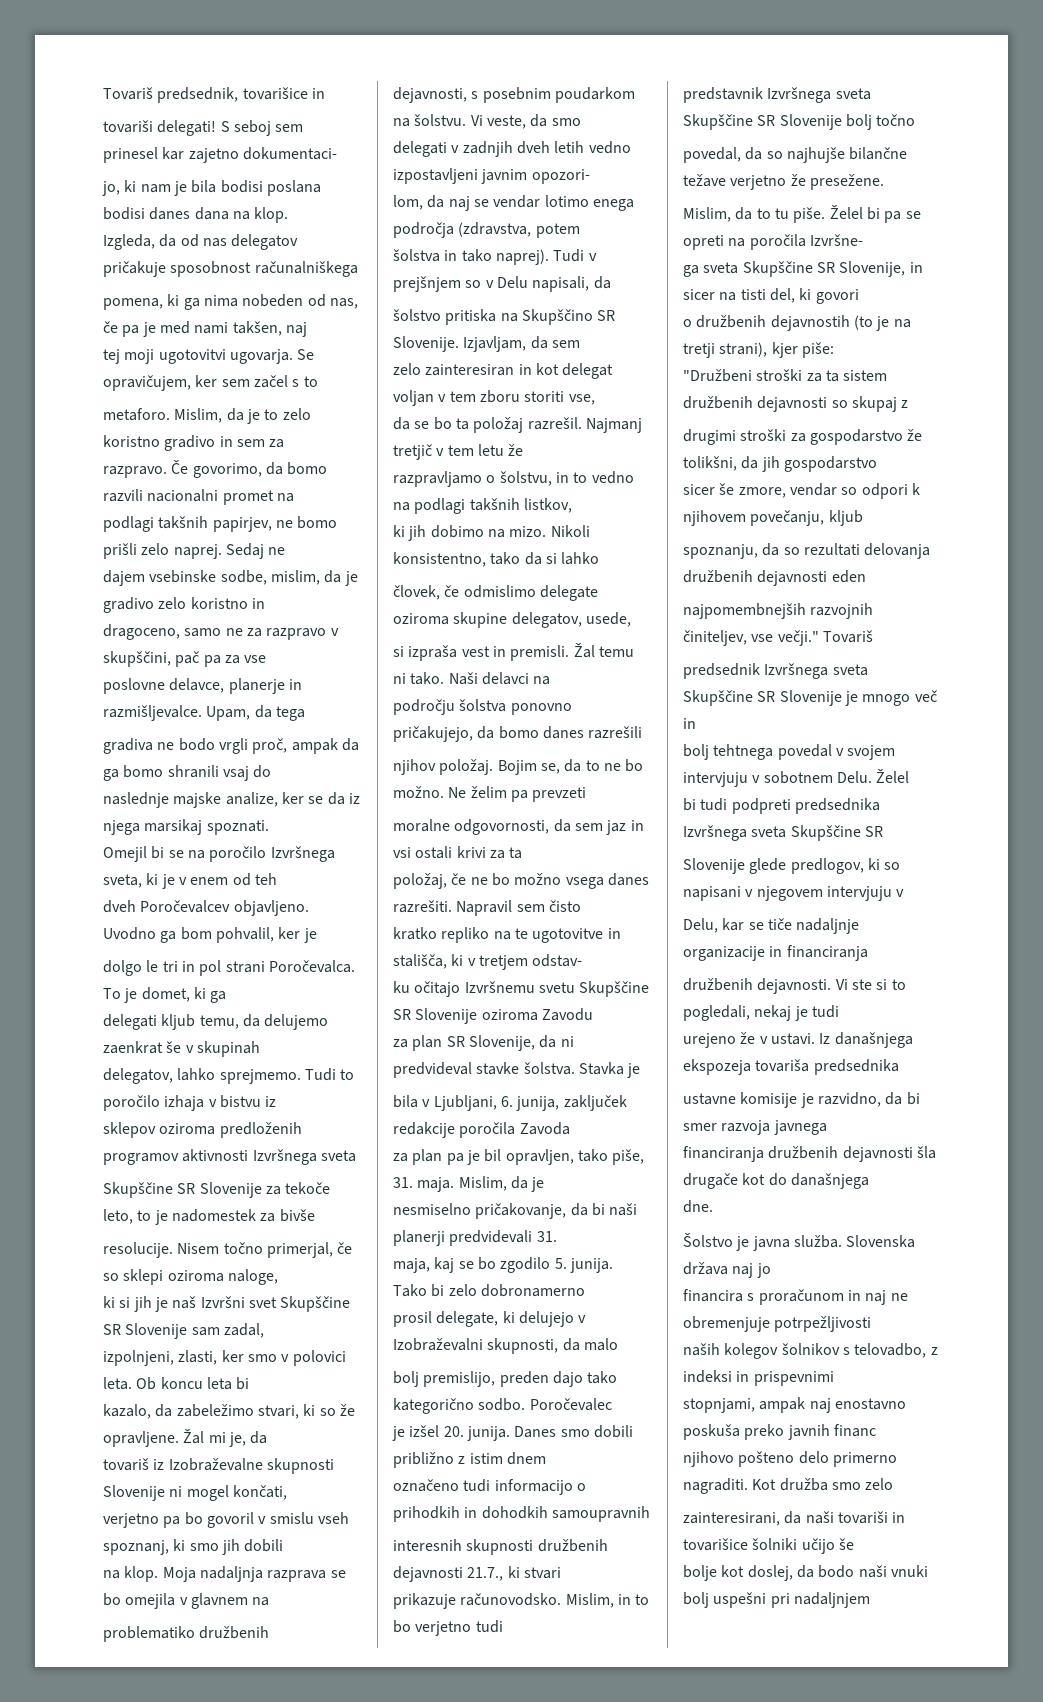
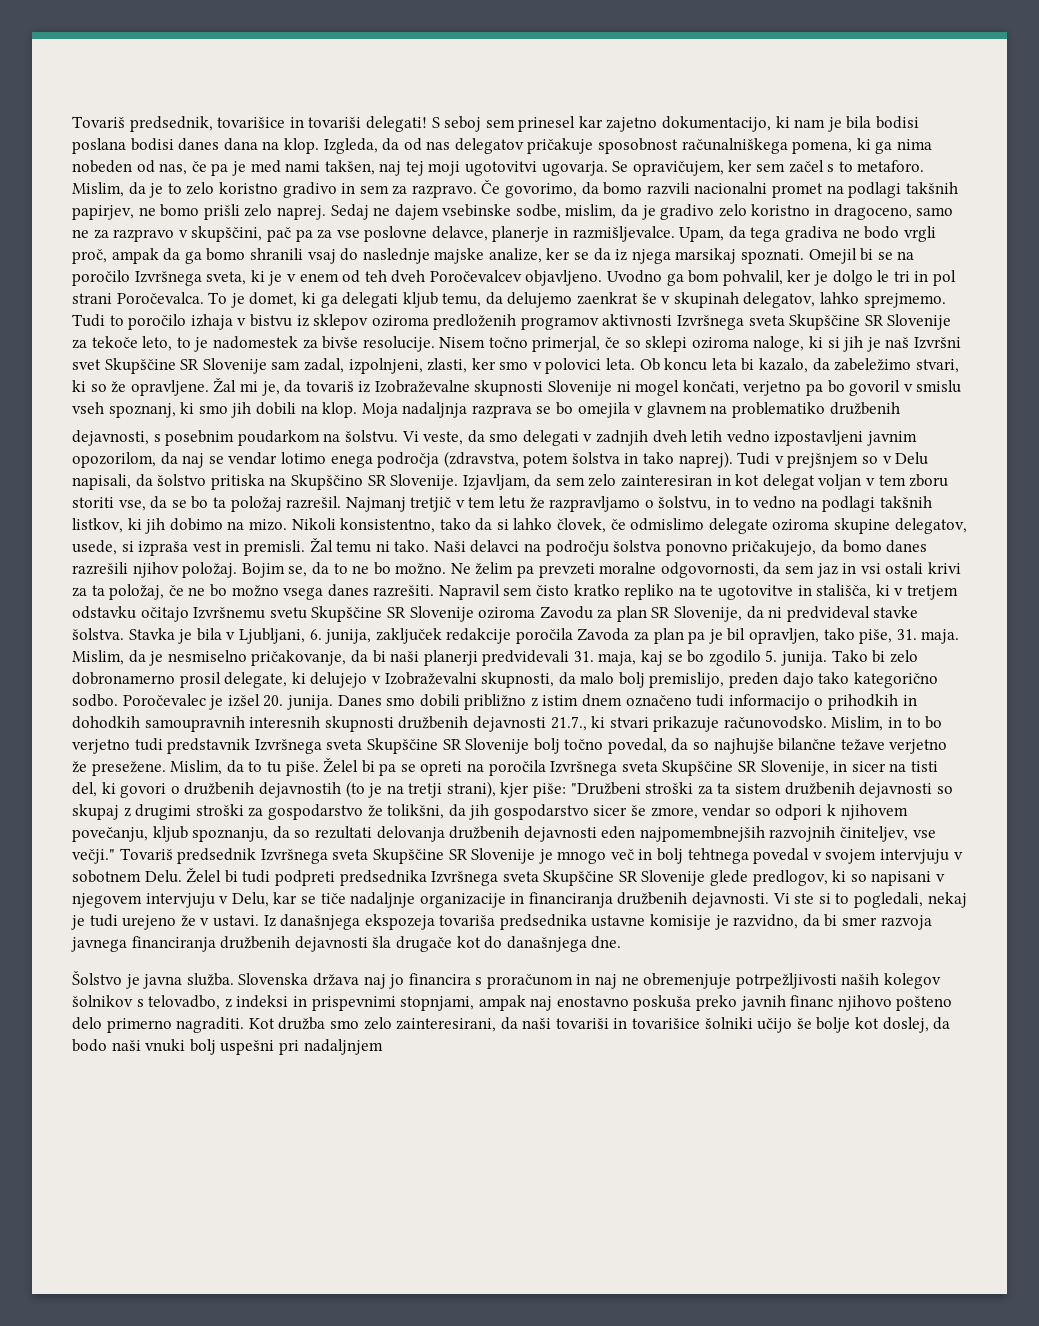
- Tovariš predsednik, tovarišice in
- tovariši delegati!
+ Tovariš predsednik, tovarišice in tovariši delegati!
- S seboj sem prinesel kar zajetno dokumentaci-
- jo, ki nam je bila bodisi poslana bodisi danes dana na klop.
- Izgleda, da od nas delegatov pričakuje sposobnost računalniškega
- pomena, ki ga nima nobeden od nas, če pa je med nami takšen, naj
- tej moji ugotovitvi ugovarja.
+ S seboj sem prinesel kar zajetno dokumentacijo, ki nam je bila bodisi poslana bodisi danes dana na klop. Izgleda, da od nas delegatov pričakuje sposobnost računalniškega pomena, ki ga nima nobeden od nas, če pa je med nami takšen, naj tej moji ugotovitvi ugovarja.
- Se opravičujem, ker sem začel s to
- metaforo.
+ Se opravičujem, ker sem začel s to metaforo.
- Mislim, da je to zelo koristno gradivo in sem za
- razpravo.
+ Mislim, da je to zelo koristno gradivo in sem za razpravo.
- Če govorimo, da bomo razvili nacionalni promet na
- podlagi takšnih papirjev, ne bomo prišli zelo naprej.
+ Če govorimo, da bomo razvili nacionalni promet na podlagi takšnih papirjev, ne bomo prišli zelo naprej.
- Sedaj ne
- dajem vsebinske sodbe, mislim, da je gradivo zelo koristno in
- dragoceno, samo ne za razpravo v skupščini, pač pa za vse
- poslovne delavce, planerje in razmišljevalce.
+ Sedaj ne dajem vsebinske sodbe, mislim, da je gradivo zelo koristno in dragoceno, samo ne za razpravo v skupščini, pač pa za vse poslovne delavce, planerje in razmišljevalce.
- Upam, da tega
- gradiva ne bodo vrgli proč, ampak da ga bomo shranili vsaj do
- naslednje majske analize, ker se da iz njega marsikaj spoznati.
- Omejil bi se na poročilo Izvršnega sveta, ki je v enem od teh
- dveh Poročevalcev objavljeno.
+ Upam, da tega gradiva ne bodo vrgli proč, ampak da ga bomo shranili vsaj do naslednje majske analize, ker se da iz njega marsikaj spoznati. Omejil bi se na poročilo Izvršnega sveta, ki je v enem od teh dveh Poročevalcev objavljeno.
- Uvodno ga bom pohvalil, ker je
- dolgo le tri in pol strani Poročevalca.
+ Uvodno ga bom pohvalil, ker je dolgo le tri in pol strani Poročevalca.
- To je domet, ki ga
- delegati kljub temu, da delujemo zaenkrat še v skupinah
- delegatov, lahko sprejmemo.
+ To je domet, ki ga delegati kljub temu, da delujemo zaenkrat še v skupinah delegatov, lahko sprejmemo.
- Tudi to poročilo izhaja v bistvu iz
- sklepov oziroma predloženih programov aktivnosti Izvršnega sveta
- Skupščine SR Slovenije za tekoče leto, to je nadomestek za bivše
- resolucije.
+ Tudi to poročilo izhaja v bistvu iz sklepov oziroma predloženih programov aktivnosti Izvršnega sveta Skupščine SR Slovenije za tekoče leto, to je nadomestek za bivše resolucije.
- Nisem točno primerjal, če so sklepi oziroma naloge,
- ki si jih je naš Izvršni svet Skupščine SR Slovenije sam zadal,
- izpolnjeni, zlasti, ker smo v polovici leta.
+ Nisem točno primerjal, če so sklepi oziroma naloge, ki si jih je naš Izvršni svet Skupščine SR Slovenije sam zadal, izpolnjeni, zlasti, ker smo v polovici leta.
- Ob koncu leta bi
- kazalo, da zabeležimo stvari, ki so že opravljene.
+ Ob koncu leta bi kazalo, da zabeležimo stvari, ki so že opravljene.
- Žal mi je, da
- tovariš iz Izobraževalne skupnosti Slovenije ni mogel končati,
- verjetno pa bo govoril v smislu vseh spoznanj, ki smo jih dobili
- na klop.
+ Žal mi je, da tovariš iz Izobraževalne skupnosti Slovenije ni mogel končati, verjetno pa bo govoril v smislu vseh spoznanj, ki smo jih dobili na klop.
- Moja nadaljnja razprava se bo omejila v glavnem na
- problematiko družbenih
+ Moja nadaljnja razprava se bo omejila v glavnem na problematiko družbenih
- Vi veste, da smo
- delegati v zadnjih dveh letih vedno izpostavljeni javnim opozori-
- lom, da naj se vendar lotimo enega področja (zdravstva, potem
- šolstva in tako naprej).
+ Vi veste, da smo delegati v zadnjih dveh letih vedno izpostavljeni javnim opozorilom, da naj se vendar lotimo enega področja (zdravstva, potem šolstva in tako naprej).
- Tudi v prejšnjem so v Delu napisali, da
- šolstvo pritiska na Skupščino SR Slovenije.
+ Tudi v prejšnjem so v Delu napisali, da šolstvo pritiska na Skupščino SR Slovenije.
- Izjavljam, da sem
- zelo zainteresiran in kot delegat voljan v tem zboru storiti vse,
- da se bo ta položaj razrešil.
+ Izjavljam, da sem zelo zainteresiran in kot delegat voljan v tem zboru storiti vse, da se bo ta položaj razrešil.
- Najmanj tretjič v tem letu že
- razpravljamo o šolstvu, in to vedno na podlagi takšnih listkov,
- ki jih dobimo na mizo.
+ Najmanj tretjič v tem letu že razpravljamo o šolstvu, in to vedno na podlagi takšnih listkov, ki jih dobimo na mizo.
- Nikoli konsistentno, tako da si lahko
- človek, če odmislimo delegate oziroma skupine delegatov, usede,
- si izpraša vest in premisli.
+ Nikoli konsistentno, tako da si lahko človek, če odmislimo delegate oziroma skupine delegatov, usede, si izpraša vest in premisli.
- Naši delavci na
- področju šolstva ponovno pričakujejo, da bomo danes razrešili
- njihov položaj.
+ Naši delavci na področju šolstva ponovno pričakujejo, da bomo danes razrešili njihov položaj.
- Ne želim pa prevzeti
- moralne odgovornosti, da sem jaz in vsi ostali krivi za ta
- položaj, če ne bo možno vsega danes razrešiti.
+ Ne želim pa prevzeti moralne odgovornosti, da sem jaz in vsi ostali krivi za ta položaj, če ne bo možno vsega danes razrešiti.
- Napravil sem čisto
- kratko repliko na te ugotovitve in stališča, ki v tretjem odstav-
- ku očitajo Izvršnemu svetu Skupščine SR Slovenije oziroma Zavodu
- za plan SR Slovenije, da ni predvideval stavke šolstva.
+ Napravil sem čisto kratko repliko na te ugotovitve in stališča, ki v tretjem odstavku očitajo Izvršnemu svetu Skupščine SR Slovenije oziroma Zavodu za plan SR Slovenije, da ni predvideval stavke šolstva.
- Stavka je
- bila v Ljubljani, 6. junija, zaključek redakcije poročila Zavoda
- za plan pa je bil opravljen, tako piše, 31. maja. Mislim, da je
- nesmiselno pričakovanje, da bi naši planerji predvidevali 31.
- maja, kaj se bo zgodilo 5. junija.
+ Stavka je bila v Ljubljani, 6. junija, zaključek redakcije poročila Zavoda za plan pa je bil opravljen, tako piše, 31. maja. Mislim, da je nesmiselno pričakovanje, da bi naši planerji predvidevali 31. maja, kaj se bo zgodilo 5. junija.
- Tako bi zelo dobronamerno
- prosil delegate, ki delujejo v Izobraževalni skupnosti, da malo
- bolj premislijo, preden dajo tako kategorično sodbo.
+ Tako bi zelo dobronamerno prosil delegate, ki delujejo v Izobraževalni skupnosti, da malo bolj premislijo, preden dajo tako kategorično sodbo.
- Poročevalec
- je izšel 20. junija.
+ Poročevalec je izšel 20. junija.
- Danes smo dobili približno z istim dnem
- označeno tudi informacijo o prihodkih in dohodkih samoupravnih
- interesnih skupnosti družbenih dejavnosti 21.7., ki stvari
- prikazuje računovodsko.
+ Danes smo dobili približno z istim dnem označeno tudi informacijo o prihodkih in dohodkih samoupravnih interesnih skupnosti družbenih dejavnosti 21.7., ki stvari prikazuje računovodsko.
- Mislim, in to bo verjetno tudi
- predstavnik Izvršnega sveta Skupščine SR Slovenije bolj točno
- povedal, da so najhujše bilančne težave verjetno že presežene.
- Mislim, da to tu piše.
+ Mislim, in to bo verjetno tudi predstavnik Izvršnega sveta Skupščine SR Slovenije bolj točno povedal, da so najhujše bilančne težave verjetno že presežene. Mislim, da to tu piše.
- Želel bi pa se opreti na poročila Izvršne-
- ga sveta Skupščine SR Slovenije, in sicer na tisti del, ki govori
- o družbenih dejavnostih (to je na tretji strani), kjer piše:
- "Družbeni stroški za ta sistem družbenih dejavnosti so skupaj z
- drugimi stroški za gospodarstvo že tolikšni, da jih gospodarstvo
- sicer še zmore, vendar so odpori k njihovem povečanju, kljub
- spoznanju, da so rezultati delovanja družbenih dejavnosti eden
- najpomembnejših razvojnih činiteljev, vse večji." Tovariš
- predsednik Izvršnega sveta Skupščine SR Slovenije je mnogo več in
- bolj tehtnega povedal v svojem intervjuju v sobotnem Delu. Želel
- bi tudi podpreti predsednika Izvršnega sveta Skupščine SR
- Slovenije glede predlogov, ki so napisani v njegovem intervjuju v
- Delu, kar se tiče nadaljnje organizacije in financiranja
- družbenih dejavnosti.
+ Želel bi pa se opreti na poročila Izvršnega sveta Skupščine SR Slovenije, in sicer na tisti del, ki govori o družbenih dejavnostih (to je na tretji strani), kjer piše: "Družbeni stroški za ta sistem družbenih dejavnosti so skupaj z drugimi stroški za gospodarstvo že tolikšni, da jih gospodarstvo sicer še zmore, vendar so odpori k njihovem povečanju, kljub spoznanju, da so rezultati delovanja družbenih dejavnosti eden najpomembnejših razvojnih činiteljev, vse večji." Tovariš predsednik Izvršnega sveta Skupščine SR Slovenije je mnogo več in bolj tehtnega povedal v svojem intervjuju v sobotnem Delu. Želel bi tudi podpreti predsednika Izvršnega sveta Skupščine SR Slovenije glede predlogov, ki so napisani v njegovem intervjuju v Delu, kar se tiče nadaljnje organizacije in financiranja družbenih dejavnosti.
- Vi ste si to pogledali, nekaj je tudi
- urejeno že v ustavi.
+ Vi ste si to pogledali, nekaj je tudi urejeno že v ustavi.
- Iz današnjega ekspozeja tovariša predsednika
- ustavne komisije je razvidno, da bi smer razvoja javnega
- financiranja družbenih dejavnosti šla drugače kot do današnjega
- dne.
+ Iz današnjega ekspozeja tovariša predsednika ustavne komisije je razvidno, da bi smer razvoja javnega financiranja družbenih dejavnosti šla drugače kot do današnjega dne.
- Slovenska država naj jo
- financira s proračunom in naj ne obremenjuje potrpežljivosti
- naših kolegov šolnikov s telovadbo, z indeksi in prispevnimi
- stopnjami, ampak naj enostavno poskuša preko javnih financ
- njihovo pošteno delo primerno nagraditi.
+ Slovenska država naj jo financira s proračunom in naj ne obremenjuje potrpežljivosti naših kolegov šolnikov s telovadbo, z indeksi in prispevnimi stopnjami, ampak naj enostavno poskuša preko javnih financ njihovo pošteno delo primerno nagraditi.
- Kot družba smo zelo
- zainteresirani, da naši tovariši in tovarišice šolniki učijo še
- bolje kot doslej, da bodo naši vnuki bolj uspešni pri nadaljnjem
+ Kot družba smo zelo zainteresirani, da naši tovariši in tovarišice šolniki učijo še bolje kot doslej, da bodo naši vnuki bolj uspešni pri nadaljnjem

